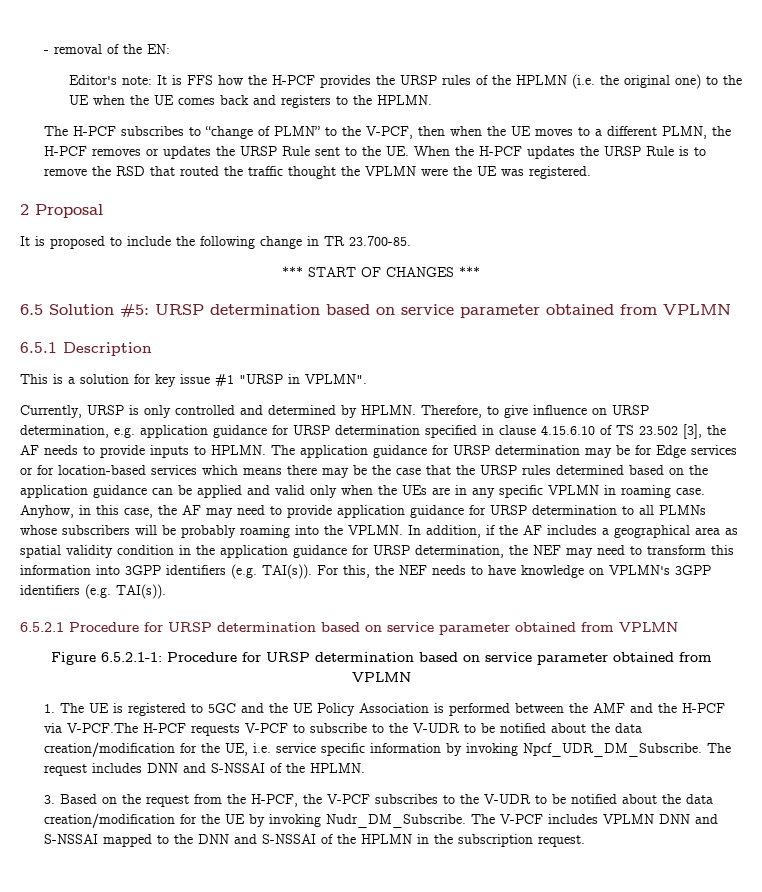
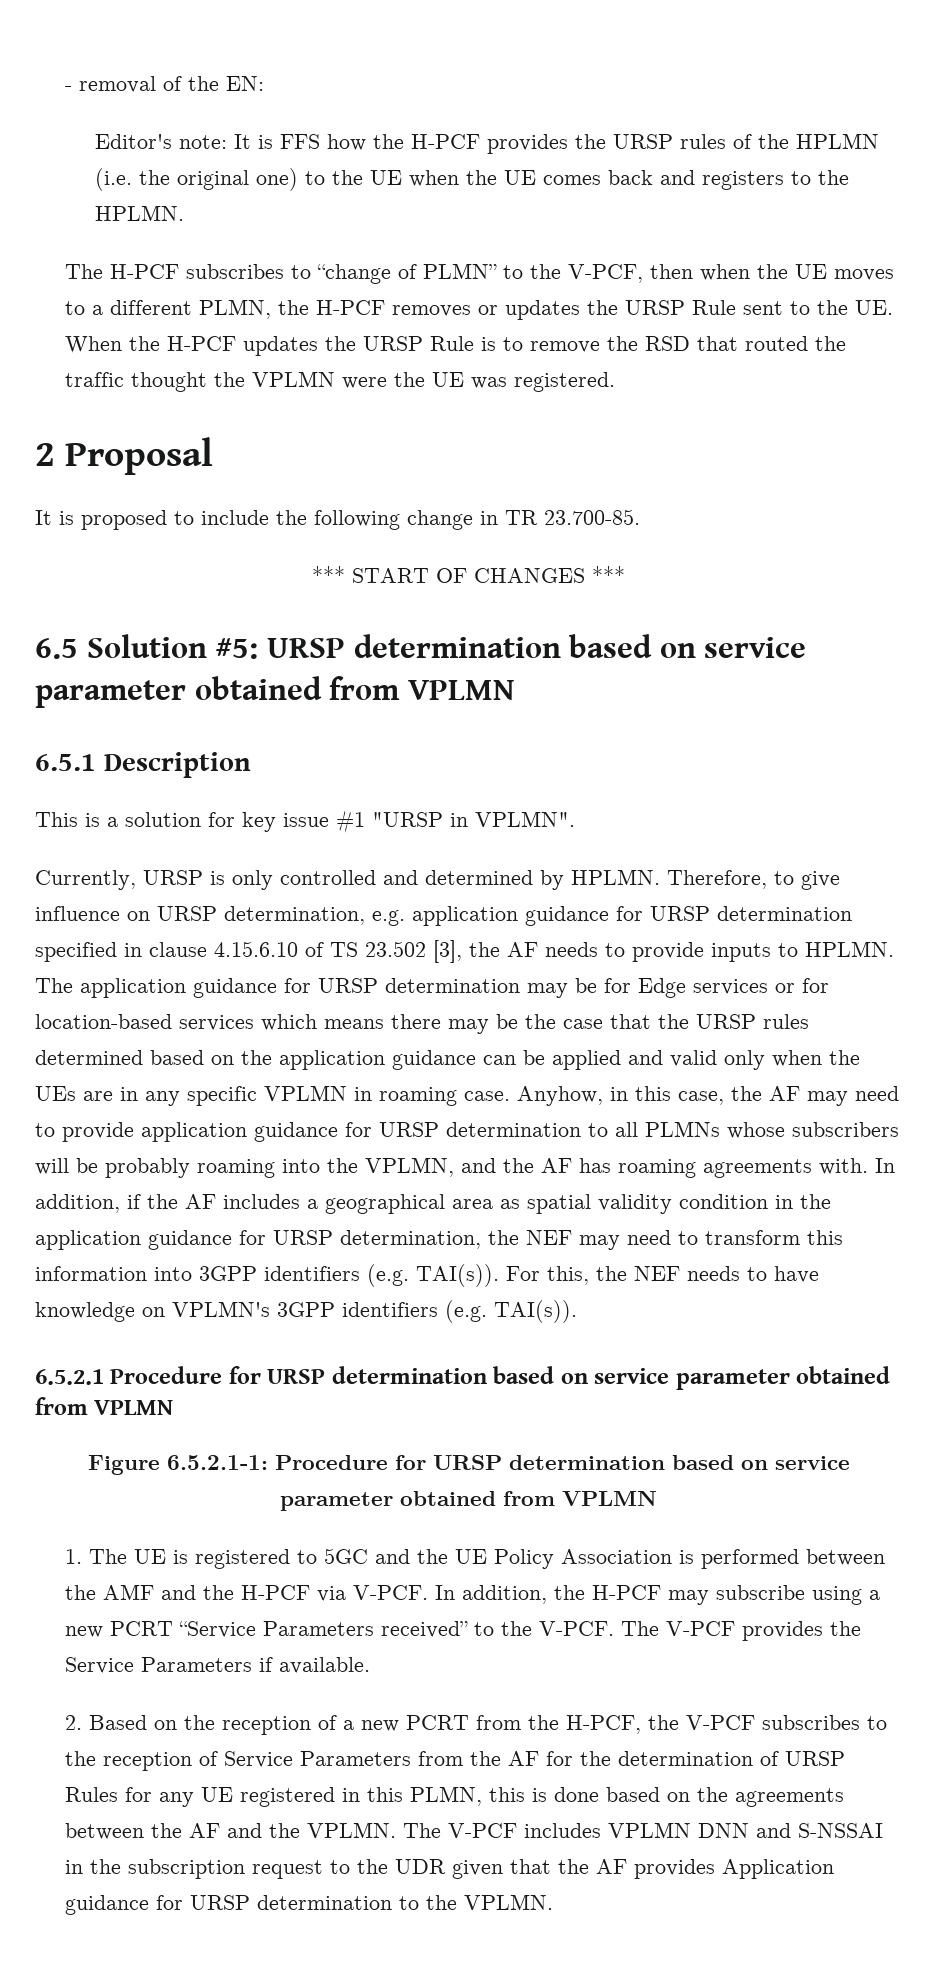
- Anyhow, in this case, the AF may need to provide application guidance for URSP determination to all PLMNs whose subscribers will be probably roaming into the VPLMN.
+ Anyhow, in this case, the AF may need to provide application guidance for URSP determination to all PLMNs whose subscribers will be probably roaming into the VPLMN, and the AF has roaming agreements with.
- 1. The UE is registered to 5GC and the UE Policy Association is performed between the AMF and the H-PCF via V-PCF.The H-PCF requests V-PCF to subscribe to the V-UDR to be notified about the data creation/modification for the UE, i.e. service specific information by invoking Npcf_UDR_DM_Subscribe. The request includes DNN and S-NSSAI of the HPLMN.
- 3. Based on the request from the H-PCF, the V-PCF subscribes to the V-UDR to be notified about the data creation/modification for the UE by invoking Nudr_DM_Subscribe.
+ 1. The UE is registered to 5GC and the UE Policy Association is performed between the AMF and the H-PCF via V-PCF. In addition, the H-PCF may subscribe using a new PCRT “Service Parameters received” to the V-PCF. The V-PCF provides the Service Parameters if available.
+ 2. Based on the reception of a new PCRT from the H-PCF, the V-PCF subscribes to the reception of Service Parameters from the AF for the determination of URSP Rules for any UE registered in this PLMN, this is done based on the agreements between the AF and the VPLMN.
- The V-PCF includes VPLMN DNN and S-NSSAI mapped to the DNN and S-NSSAI of the HPLMN in the subscription request.
+ The V-PCF includes VPLMN DNN and S-NSSAI in the subscription request to the UDR given that the AF provides Application guidance for URSP determination to the VPLMN.

